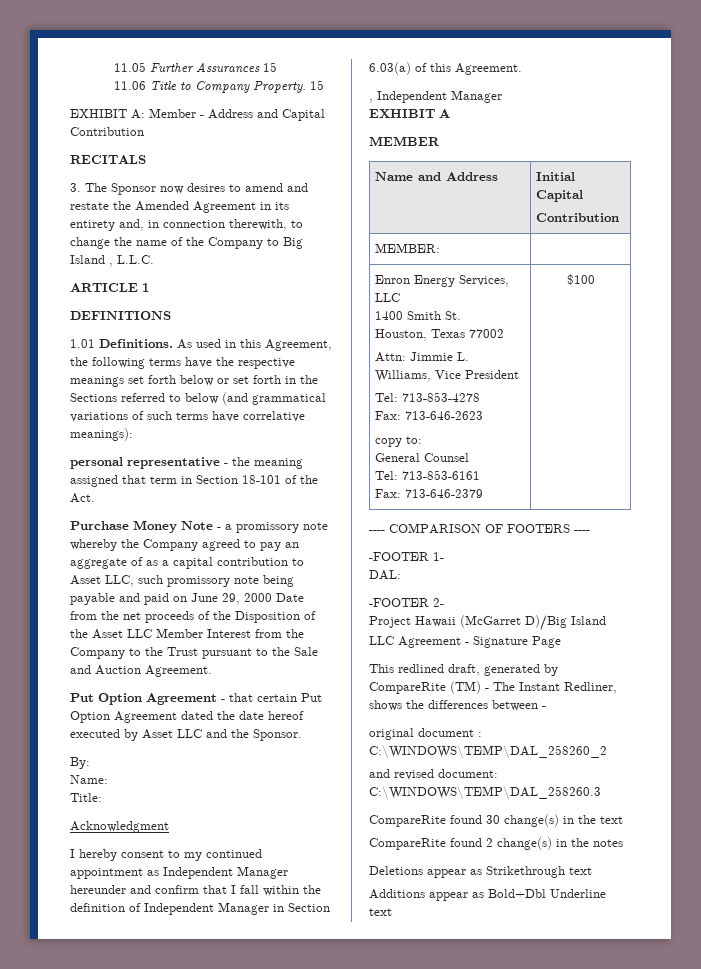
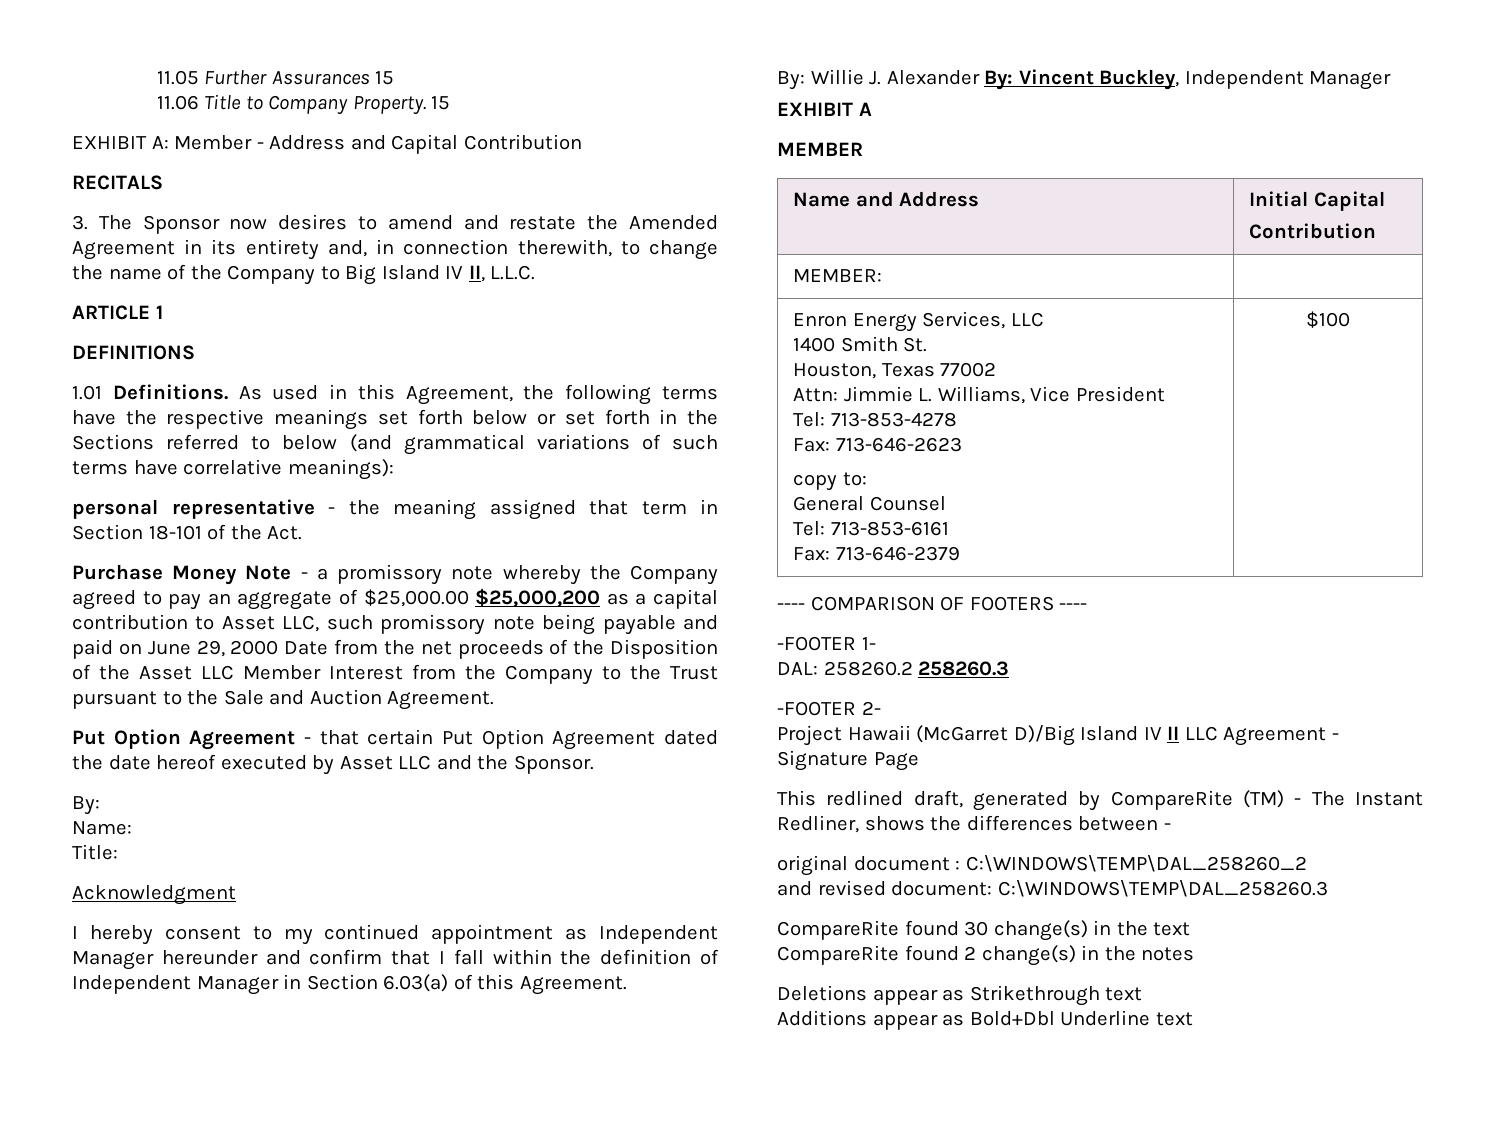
- 3. The Sponsor now desires to amend and restate the Amended Agreement in its entirety and, in connection therewith, to change the name of the Company to Big Island , L.L.C.
+ 3. The Sponsor now desires to amend and restate the Amended Agreement in its entirety and, in connection therewith, to change the name of the Company to Big Island IV II, L.L.C.
- Purchase Money Note - a promissory note whereby the Company agreed to pay an aggregate of as a capital contribution to Asset LLC, such promissory note being payable and paid on June 29, 2000 Date from the net proceeds of the Disposition of the Asset LLC Member Interest from the Company to the Trust pursuant to the Sale and Auction Agreement.
+ Purchase Money Note - a promissory note whereby the Company agreed to pay an aggregate of $25,000.00 $25,000,200 as a capital contribution to Asset LLC, such promissory note being payable and paid on June 29, 2000 Date from the net proceeds of the Disposition of the Asset LLC Member Interest from the Company to the Trust pursuant to the Sale and Auction Agreement.
- , Independent Manager
+ By: Willie J. Alexander By: Vincent Buckley, Independent Manager
- DAL:
+ DAL: 258260.2 258260.3
- Project Hawaii (McGarret D)/Big Island LLC Agreement - Signature Page
+ Project Hawaii (McGarret D)/Big Island IV II LLC Agreement - Signature Page

